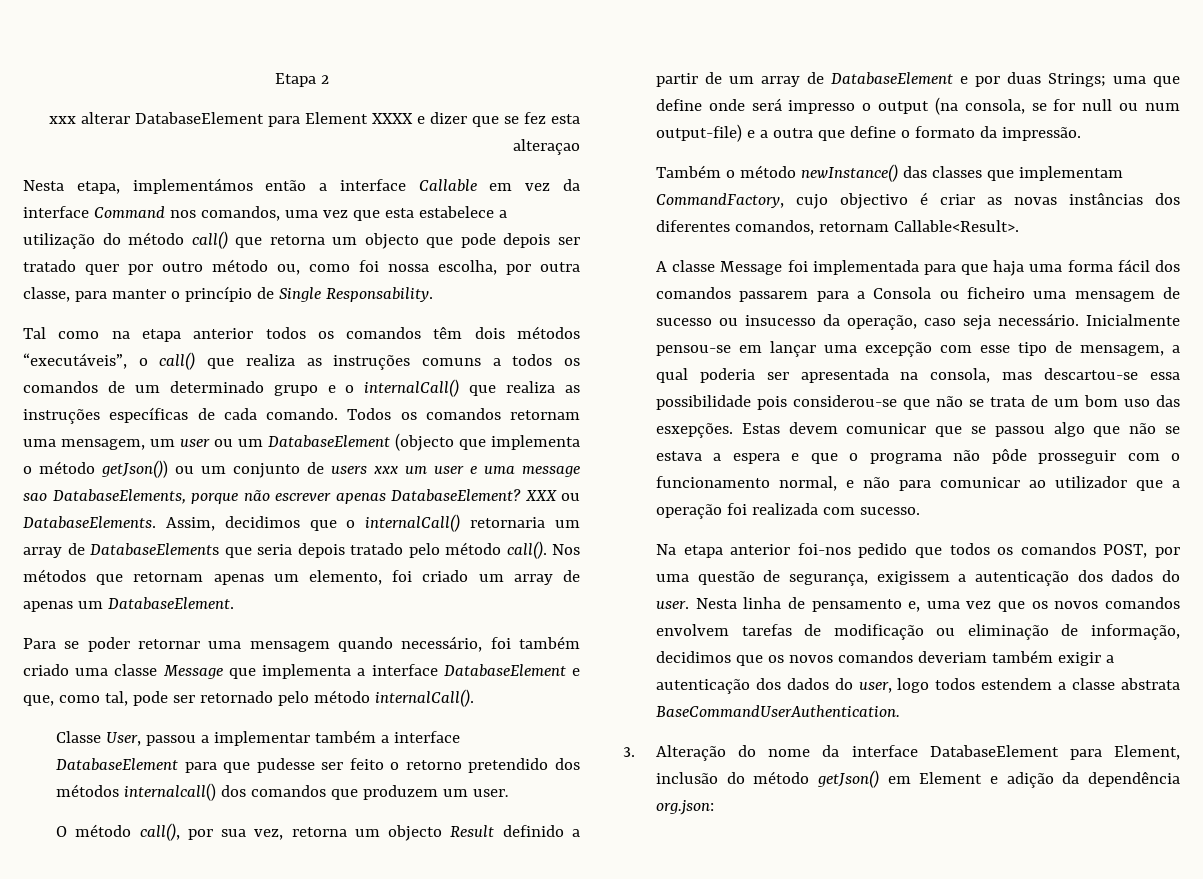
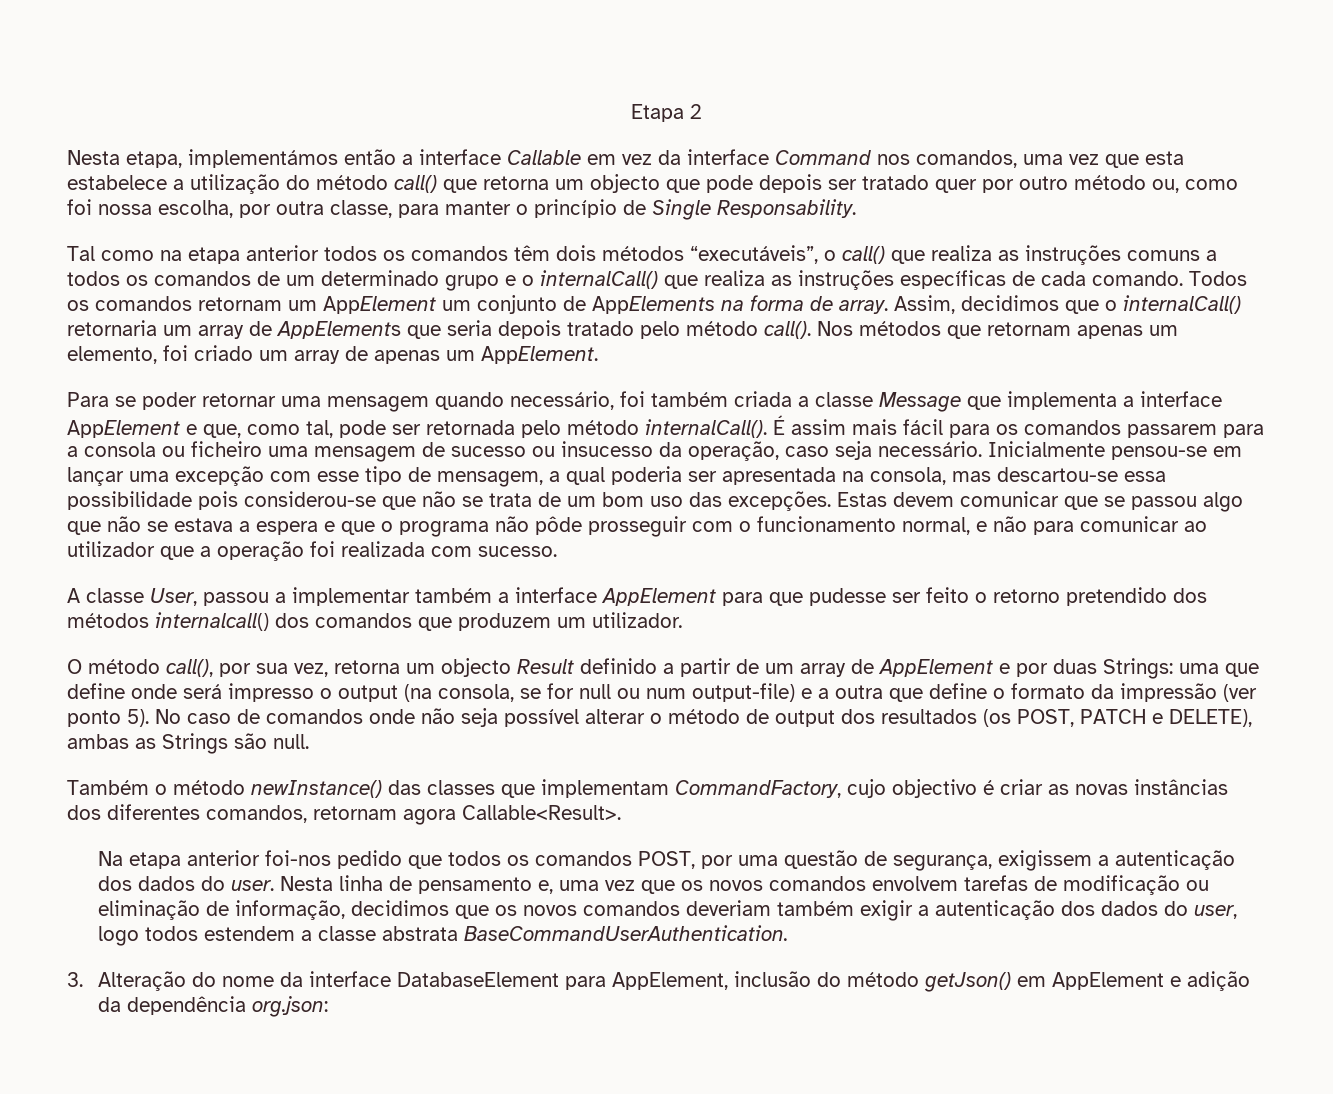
- xxx alterar DatabaseElement para Element XXXX e dizer que se fez esta alteraçao
- Todos os comandos retornam uma mensagem, um user ou um DatabaseElement (objecto que implementa o método getJson()) ou um conjunto de users xxx um user e uma message sao DatabaseElements, porque não escrever apenas DatabaseElement? XXX ou DatabaseElements.
+ Todos os comandos retornam um AppElement um conjunto de AppElements na forma de array.
- Assim, decidimos que o internalCall() retornaria um array de DatabaseElements que seria depois tratado pelo método call().
+ Assim, decidimos que o internalCall() retornaria um array de AppElements que seria depois tratado pelo método call().
- Nos métodos que retornam apenas um elemento, foi criado um array de apenas um DatabaseElement.
+ Nos métodos que retornam apenas um elemento, foi criado um array de apenas um AppElement.
- Para se poder retornar uma mensagem quando necessário, foi também criado uma classe Message que implementa a interface DatabaseElement e que, como tal, pode ser retornado pelo método internalCall().
- Classe User, passou a implementar também a interface DatabaseElement para que pudesse ser feito o retorno pretendido dos métodos internalcall() dos comandos que produzem um user.
- O método call(), por sua vez, retorna um objecto Result definido a partir de um array de DatabaseElement e por duas Strings; uma que define onde será impresso o output (na consola, se for null ou num output-file) e a outra que define o formato da impressão.
- Também o método newInstance() das classes que implementam CommandFactory, cujo objectivo é criar as novas instâncias dos diferentes comandos, retornam Callable<Result>.
- A classe Message foi implementada para que haja uma forma fácil dos comandos passarem para a Consola ou ficheiro uma mensagem de sucesso ou insucesso da operação, caso seja necessário.
+ Para se poder retornar uma mensagem quando necessário, foi também criada a classe Message que implementa a interface AppElement e que, como tal, pode ser retornada pelo método internalCall(). É assim mais fácil para os comandos passarem para a consola ou ficheiro uma mensagem de sucesso ou insucesso da operação, caso seja necessário.
- Inicialmente pensou-se em lançar uma excepção com esse tipo de mensagem, a qual poderia ser apresentada na consola, mas descartou-se essa possibilidade pois considerou-se que não se trata de um bom uso das esxepções.
+ Inicialmente pensou-se em lançar uma excepção com esse tipo de mensagem, a qual poderia ser apresentada na consola, mas descartou-se essa possibilidade pois considerou-se que não se trata de um bom uso das excepções.
+ A classe User, passou a implementar também a interface AppElement para que pudesse ser feito o retorno pretendido dos métodos internalcall() dos comandos que produzem um utilizador.
+ O método call(), por sua vez, retorna um objecto Result definido a partir de um array de AppElement e por duas Strings: uma que define onde será impresso o output (na consola, se for null ou num output-file) e a outra que define o formato da impressão (ver ponto 5). No caso de comandos onde não seja possível alterar o método de output dos resultados (os POST, PATCH e DELETE), ambas as Strings são null.
+ Também o método newInstance() das classes que implementam CommandFactory, cujo objectivo é criar as novas instâncias dos diferentes comandos, retornam agora Callable<Result>.
- 3. Alteração do nome da interface DatabaseElement para Element, inclusão do método getJson() em Element e adição da dependência org.json:
+ 3. Alteração do nome da interface DatabaseElement para AppElement, inclusão do método getJson() em AppElement e adição da dependência org.json:

